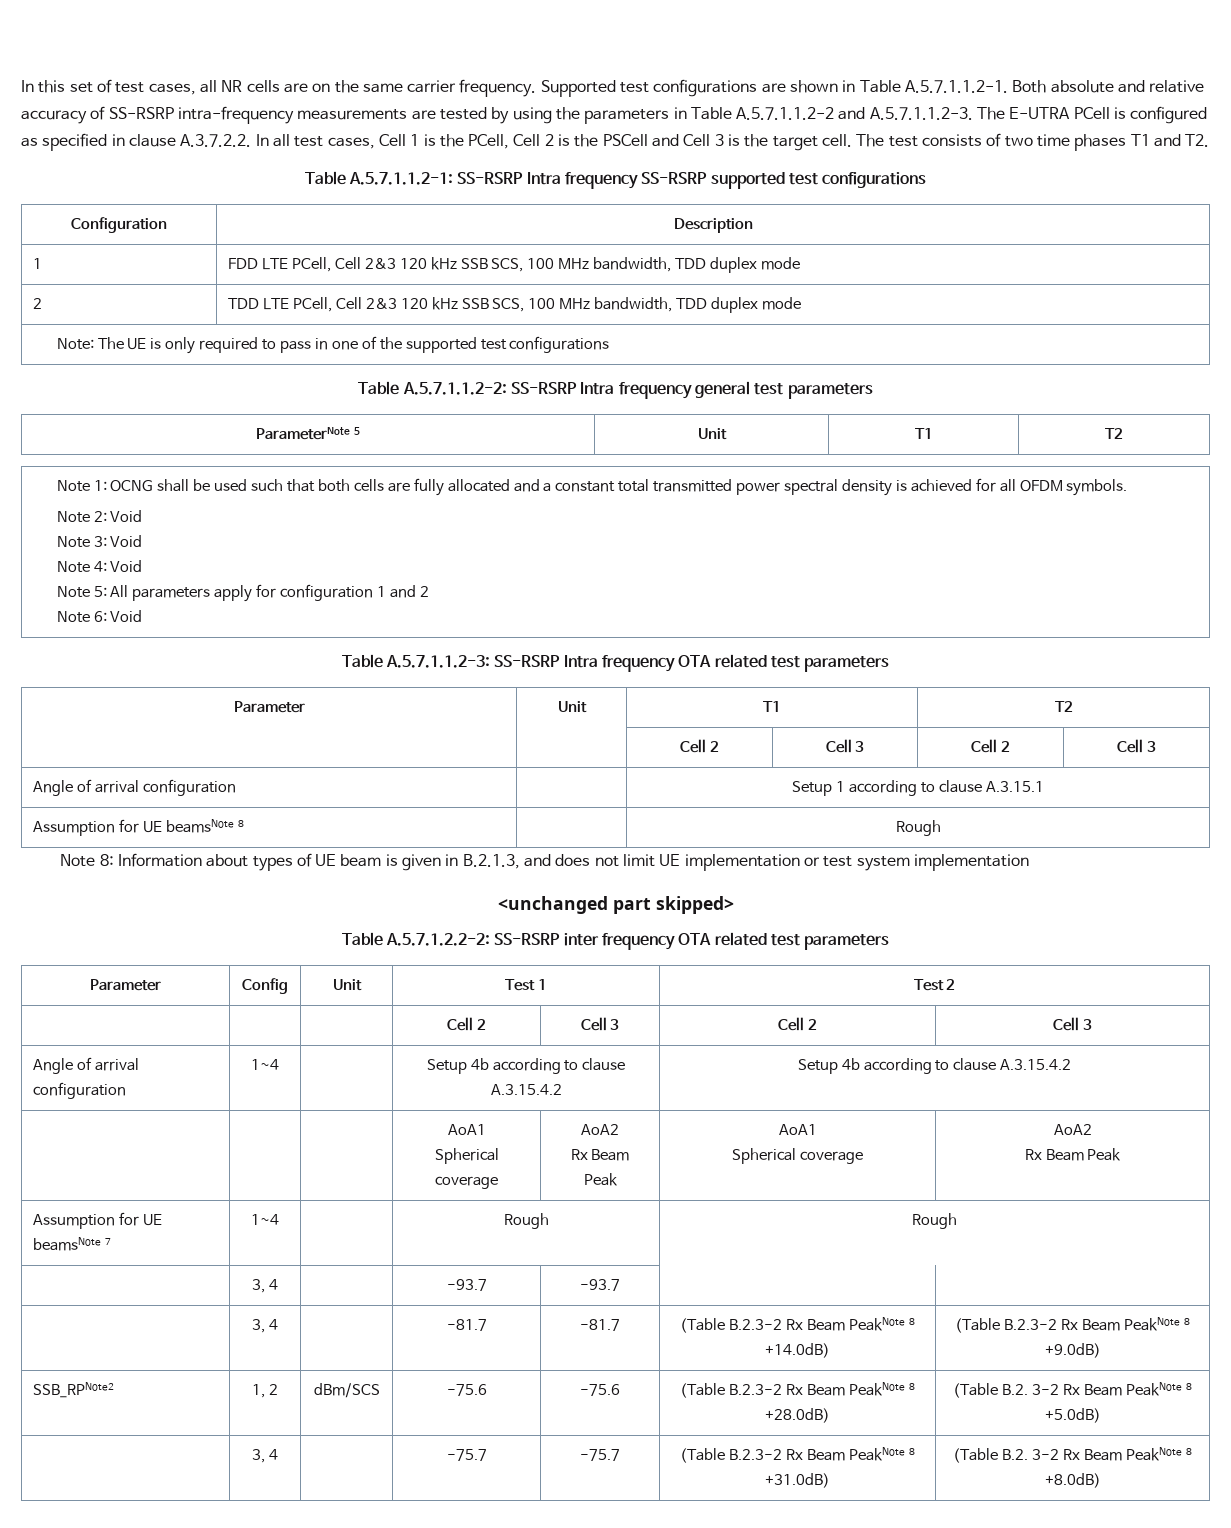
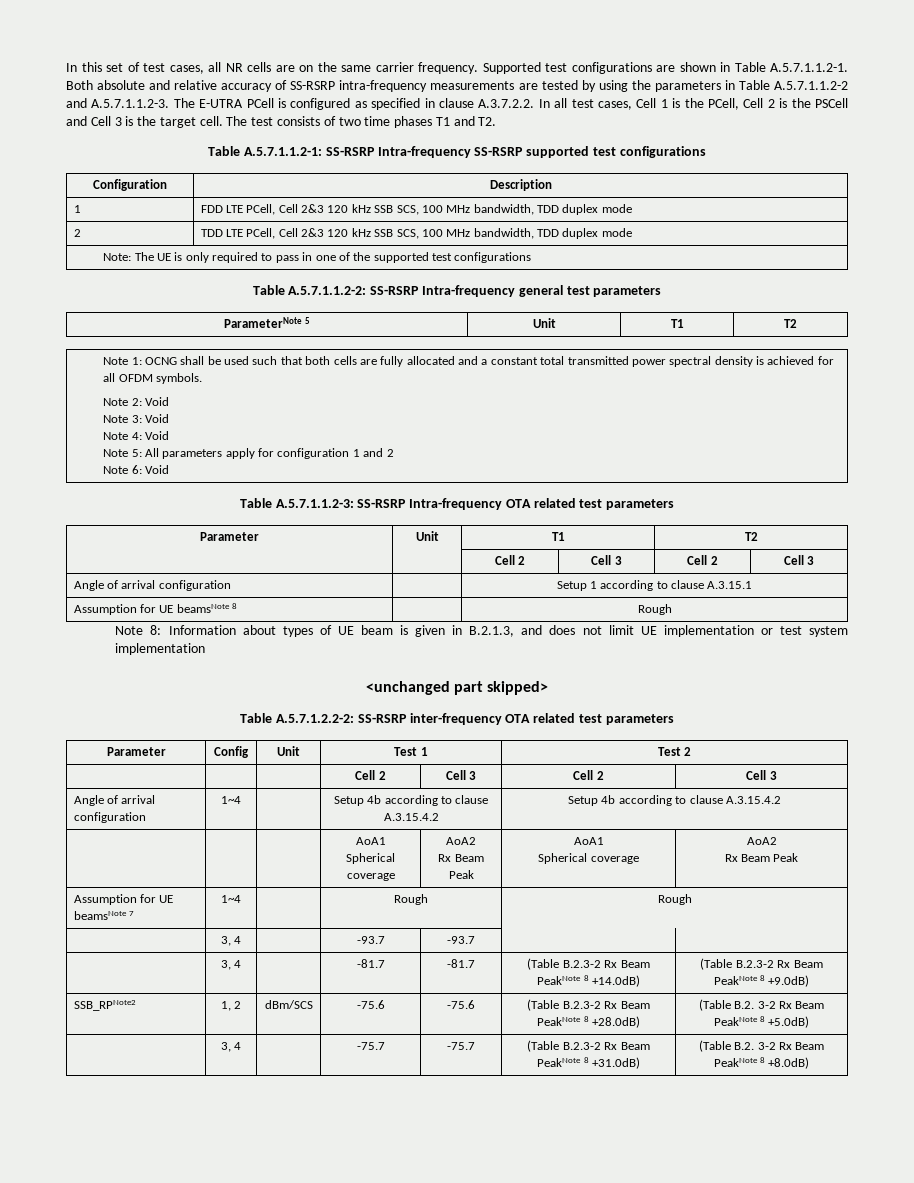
- Table A.5.7.1.1.2-1: SS-RSRP Intra frequency SS-RSRP supported test configurations
+ Table A.5.7.1.1.2-1: SS-RSRP Intra-frequency SS-RSRP supported test configurations
- Table A.5.7.1.1.2-2: SS-RSRP Intra frequency general test parameters
+ Table A.5.7.1.1.2-2: SS-RSRP Intra-frequency general test parameters
- Table A.5.7.1.1.2-3: SS-RSRP Intra frequency OTA related test parameters
+ Table A.5.7.1.1.2-3: SS-RSRP Intra-frequency OTA related test parameters
- Table A.5.7.1.2.2-2: SS-RSRP inter frequency OTA related test parameters
+ Table A.5.7.1.2.2-2: SS-RSRP inter-frequency OTA related test parameters

